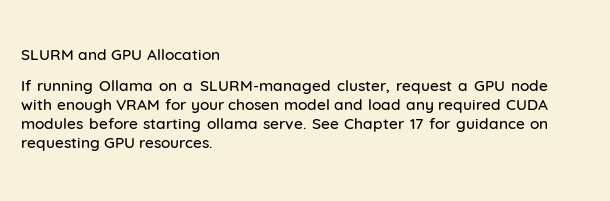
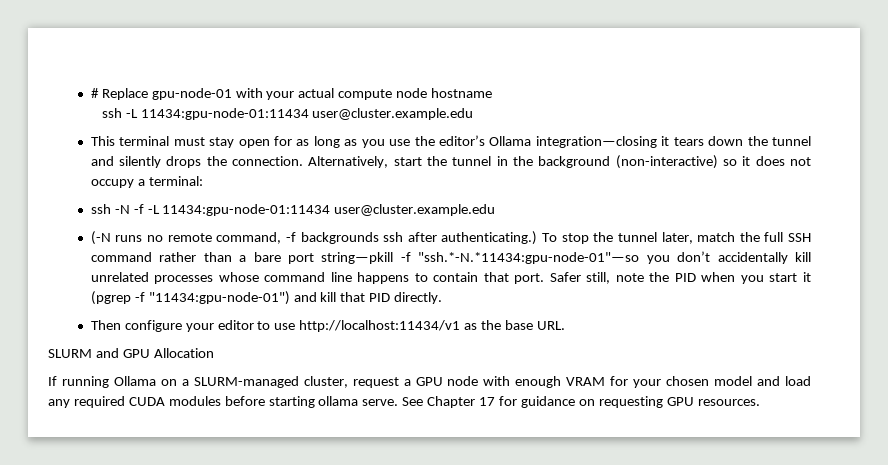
+ # Replace gpu-node-01 with your actual compute node hostname
+ ssh -L 11434:gpu-node-01:11434 user@cluster.example.edu
+ This terminal must stay open for as long as you use the editor’s Ollama integration—closing it tears down the tunnel and silently drops the connection. Alternatively, start the tunnel in the background (non-interactive) so it does not occupy a terminal:
+ ssh -N -f -L 11434:gpu-node-01:11434 user@cluster.example.edu
+ (-N runs no remote command, -f backgrounds ssh after authenticating.) To stop the tunnel later, match the full SSH command rather than a bare port string—pkill -f "ssh.*-N.*11434:gpu-node-01"—so you don’t accidentally kill unrelated processes whose command line happens to contain that port. Safer still, note the PID when you start it (pgrep -f "11434:gpu-node-01") and kill that PID directly.
+ Then configure your editor to use http://localhost:11434/v1 as the base URL.

